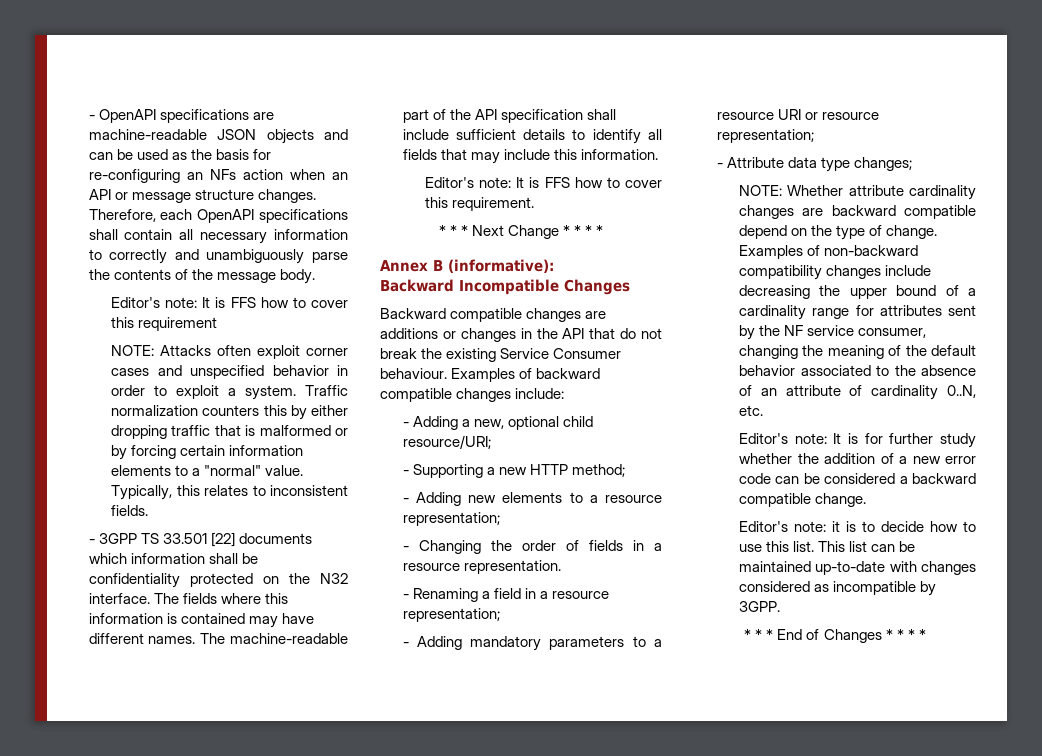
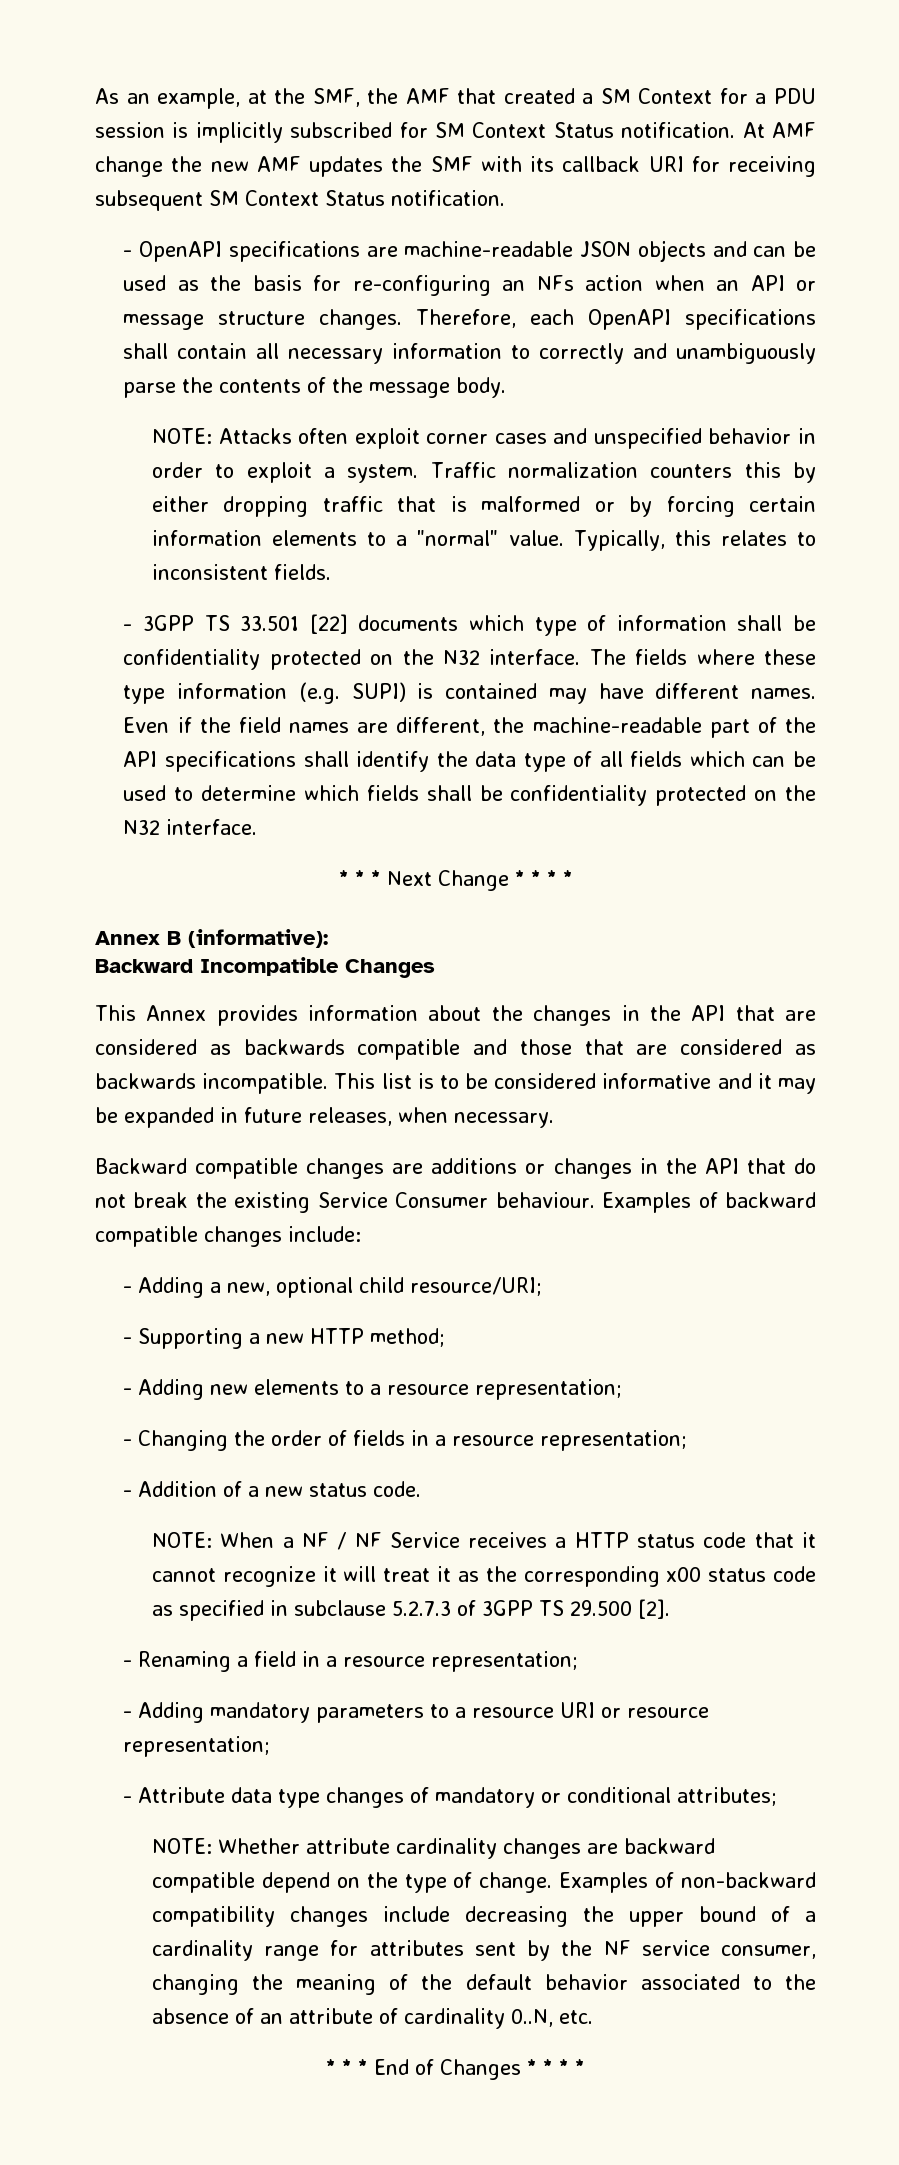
+ As an example, at the SMF, the AMF that created a SM Context for a PDU session is implicitly subscribed for SM Context Status notification. At AMF change the new AMF updates the SMF with its callback URI for receiving subsequent SM Context Status notification.
- Editor's note: It is FFS how to cover this requirement
- - 3GPP TS 33.501 [22] documents which information shall be confidentiality protected on the N32 interface.
+ - 3GPP TS 33.501 [22] documents which type of information shall be confidentiality protected on the N32 interface.
- The fields where this information is contained may have different names.
+ The fields where these type information (e.g. SUPI) is contained may have different names.
- The machine-readable part of the API specification shall include sufficient details to identify all fields that may include this information.
- Editor's note: It is FFS how to cover this requirement.
+ Even if the field names are different, the machine-readable part of the API specifications shall identify the data type of all fields which can be used to determine which fields shall be confidentiality protected on the N32 interface.
+ This Annex provides information about the changes in the API that are considered as backwards compatible and those that are considered as backwards incompatible. This list is to be considered informative and it may be expanded in future releases, when necessary.
- - Changing the order of fields in a resource representation.
+ - Changing the order of fields in a resource representation;
+ - Addition of a new status code.
+ NOTE: When a NF / NF Service receives a HTTP status code that it cannot recognize it will treat it as the corresponding x00 status code as specified in subclause 5.2.7.3 of 3GPP TS 29.500 [2].
- - Attribute data type changes;
+ - Attribute data type changes of mandatory or conditional attributes;
- Editor's note: It is for further study whether the addition of a new error code can be considered a backward compatible change.
- Editor's note: it is to decide how to use this list. This list can be maintained up-to-date with changes considered as incompatible by 3GPP.

